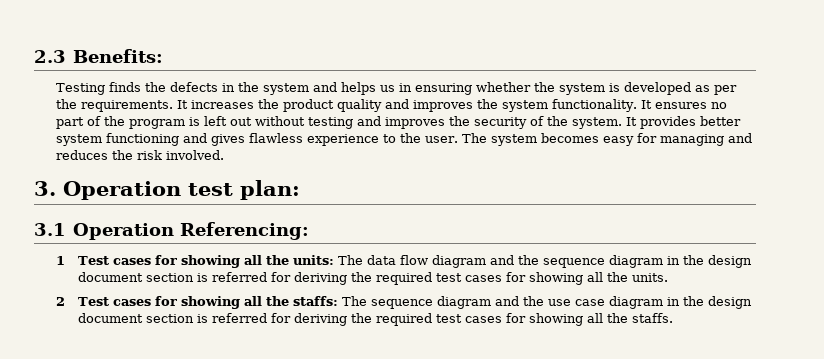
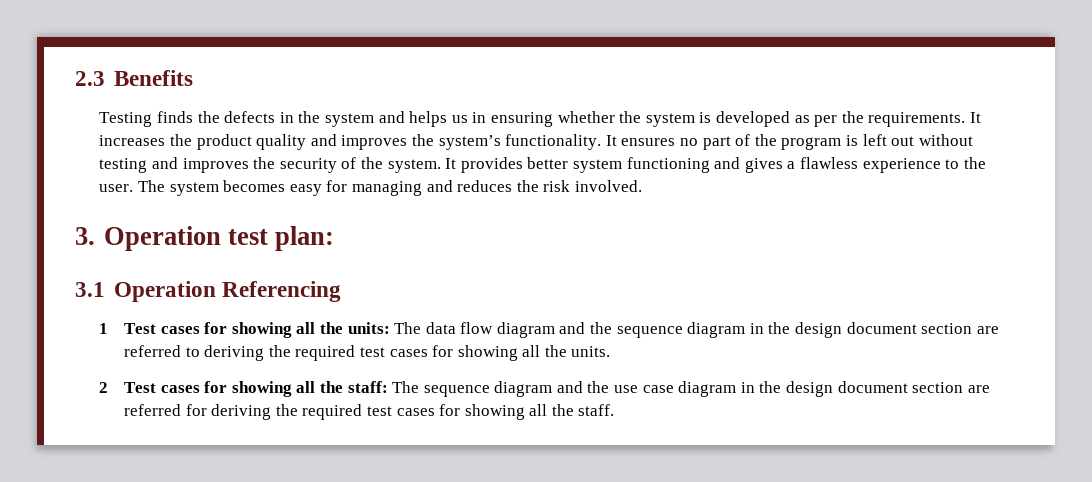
- 2.3 Benefits:
+ 2.3 Benefits
- It increases the product quality and improves the system functionality.
+ It increases the product quality and improves the system’s functionality.
- It provides better system functioning and gives flawless experience to the user.
+ It provides better system functioning and gives a flawless experience to the user.
- 3.1 Operation Referencing:
+ 3.1 Operation Referencing
- 1 Test cases for showing all the units: The data flow diagram and the sequence diagram in the design document section is referred for deriving the required test cases for showing all the units.
+ 1 Test cases for showing all the units: The data flow diagram and the sequence diagram in the design document section are referred to deriving the required test cases for showing all the units.
- 2 Test cases for showing all the staffs: The sequence diagram and the use case diagram in the design document section is referred for deriving the required test cases for showing all the staffs.
+ 2 Test cases for showing all the staff: The sequence diagram and the use case diagram in the design document section are referred for deriving the required test cases for showing all the staff.

